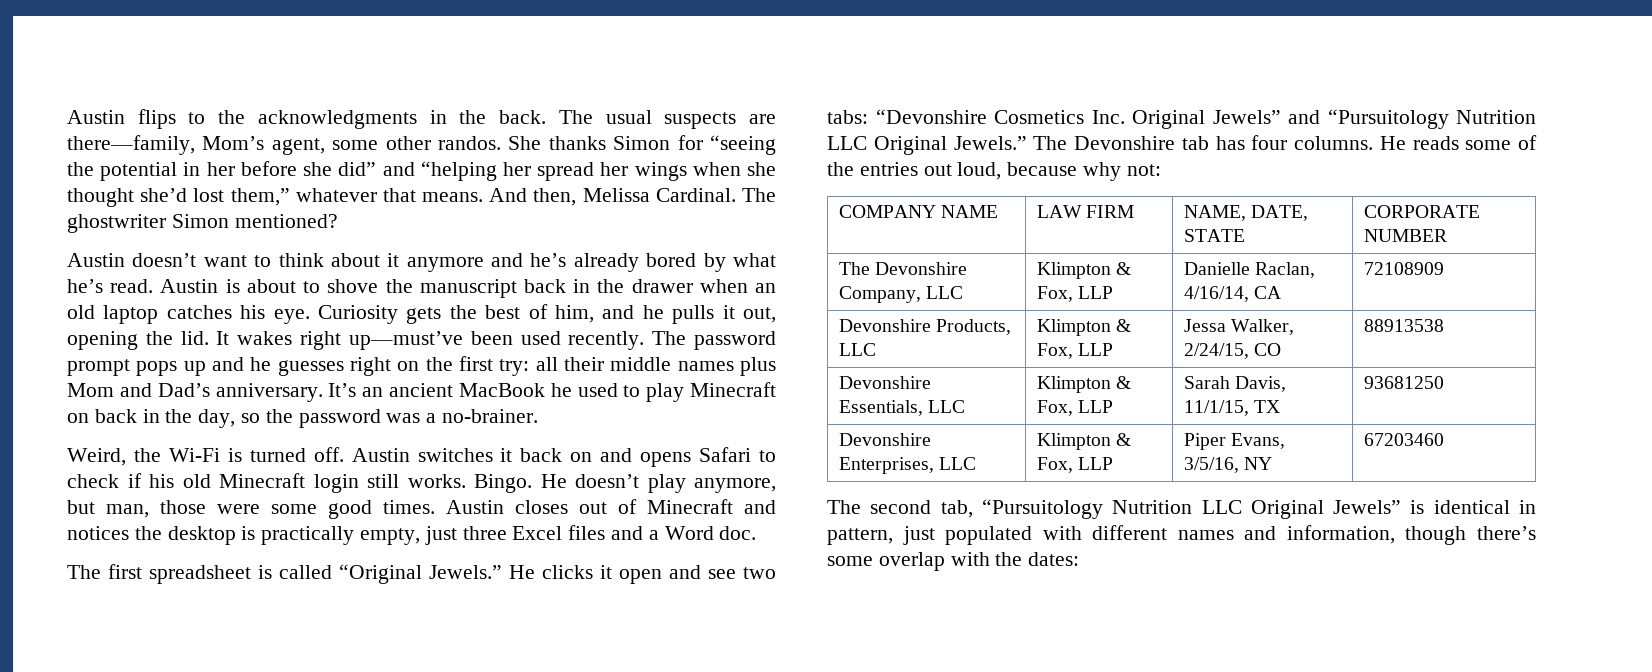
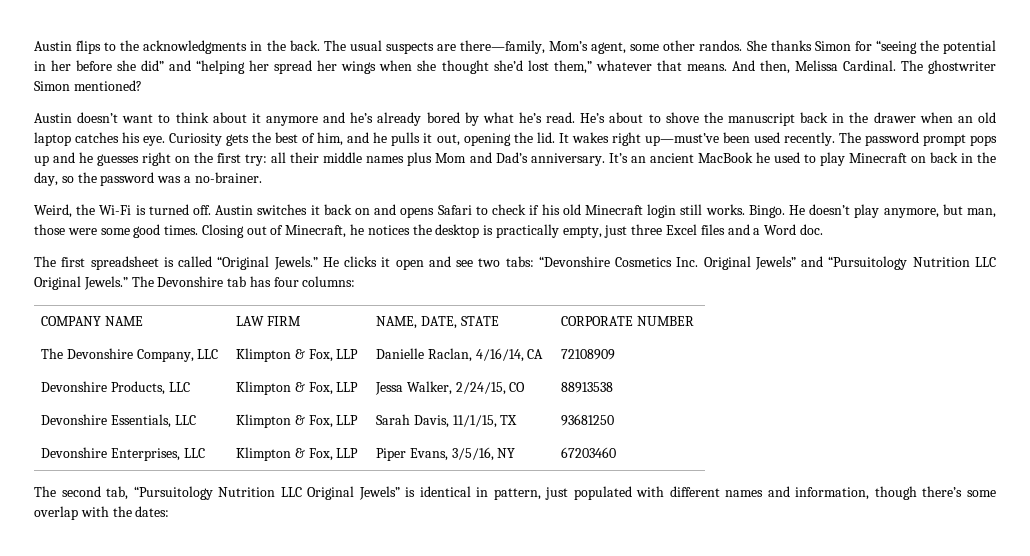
- Austin is about to shove the manuscript back in the drawer when an old laptop catches his eye.
+ He’s about to shove the manuscript back in the drawer when an old laptop catches his eye.
- Austin closes out of Minecraft and notices the desktop is practically empty, just three Excel files and a Word doc.
+ Closing out of Minecraft, he notices the desktop is practically empty, just three Excel files and a Word doc.
- The Devonshire tab has four columns. He reads some of the entries out loud, because why not:
+ The Devonshire tab has four columns:

